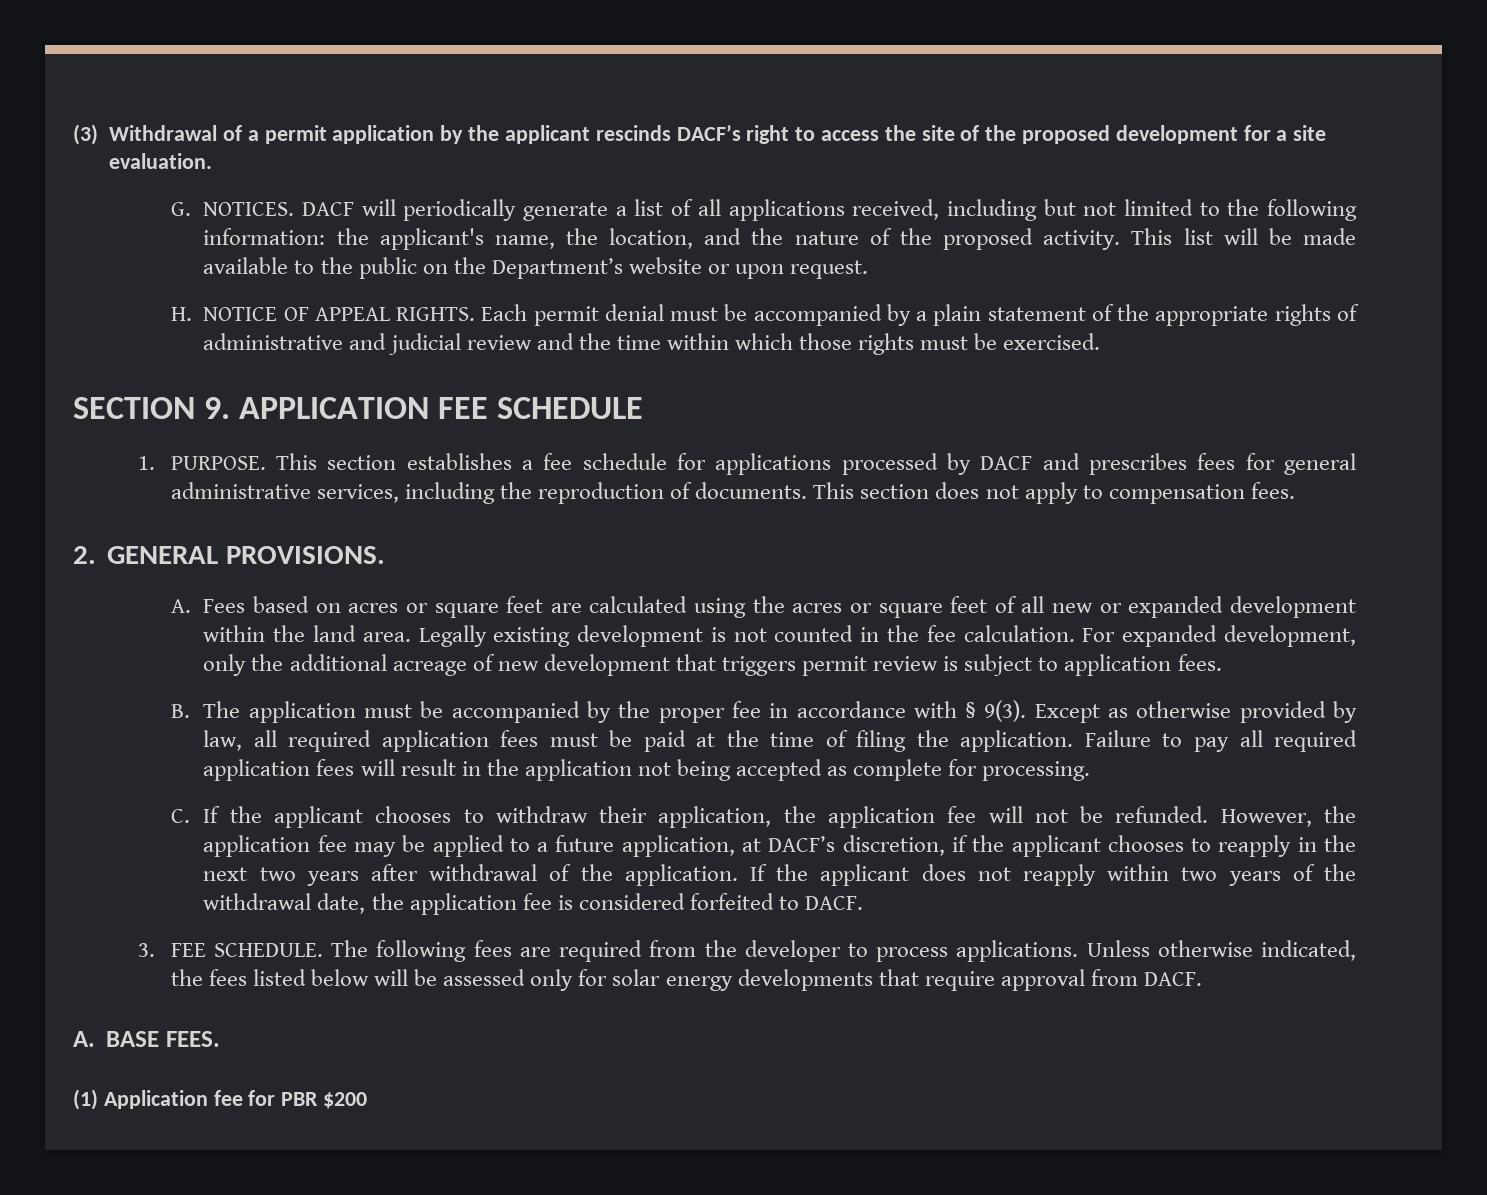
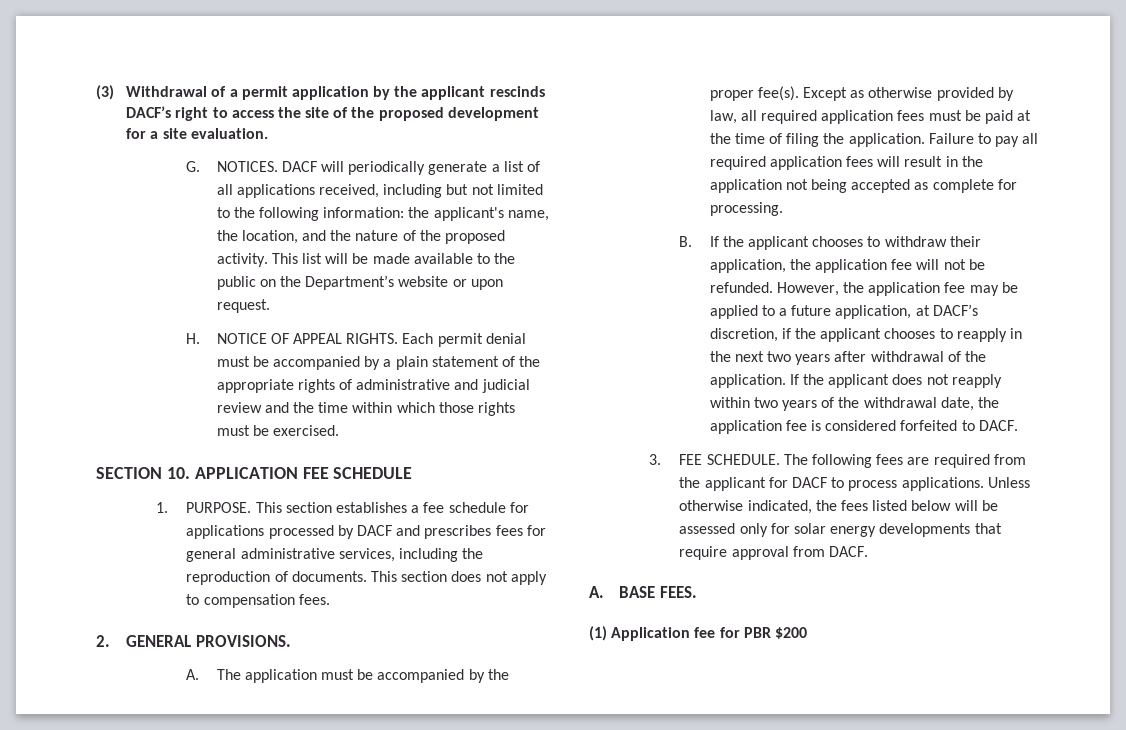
- SECTION 9. APPLICATION FEE SCHEDULE
+ SECTION 10. APPLICATION FEE SCHEDULE
- A. Fees based on acres or square feet are calculated using the acres or square feet of all new or expanded development within the land area. Legally existing development is not counted in the fee calculation. For expanded development, only the additional acreage of new development that triggers permit review is subject to application fees.
- B. The application must be accompanied by the proper fee in accordance with § 9(3).
+ A. The application must be accompanied by the proper fee(s).
- C. If the applicant chooses to withdraw their application, the application fee will not be refunded.
+ B. If the applicant chooses to withdraw their application, the application fee will not be refunded.
- The following fees are required from the developer to process applications.
+ The following fees are required from the applicant for DACF to process applications.

